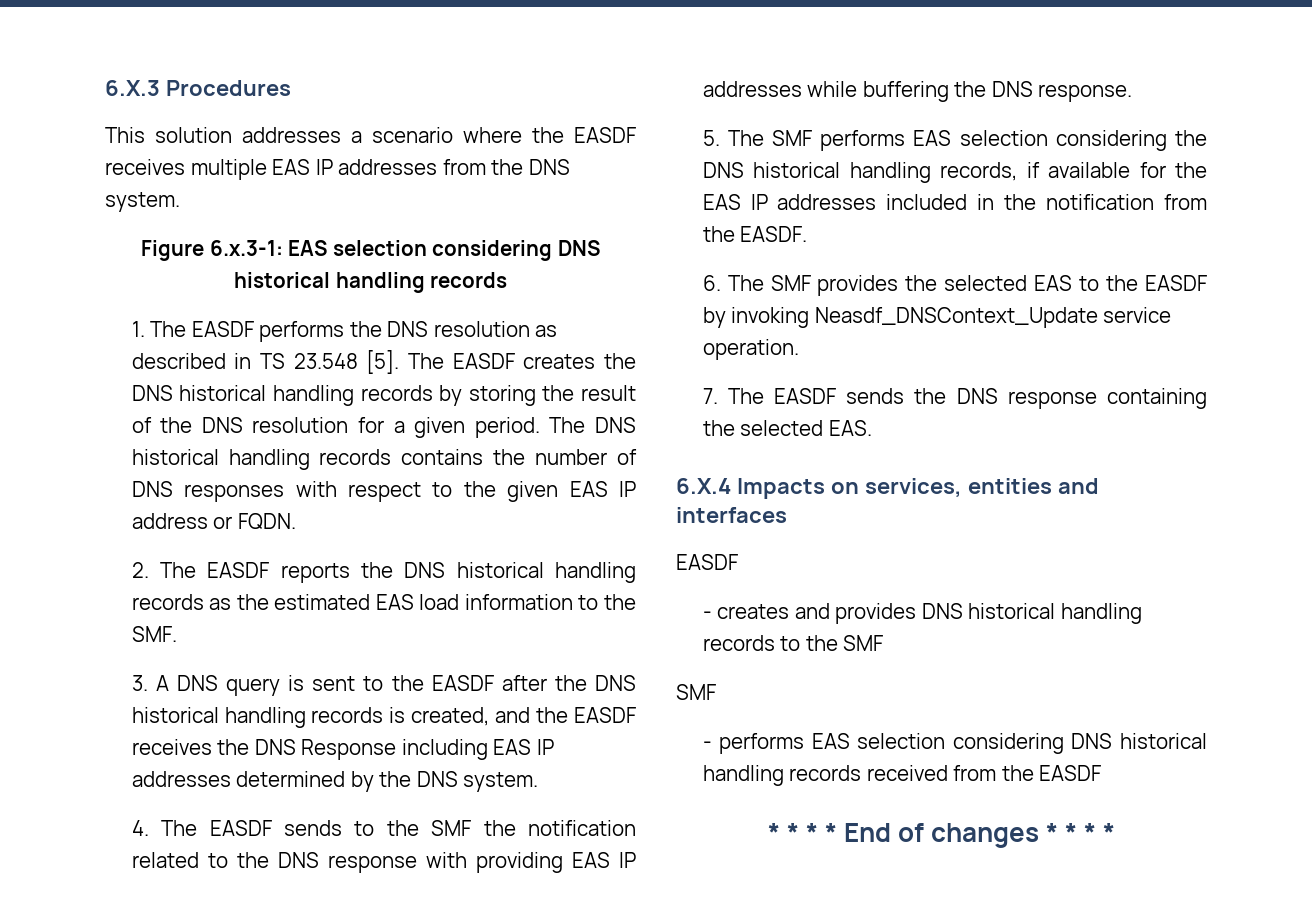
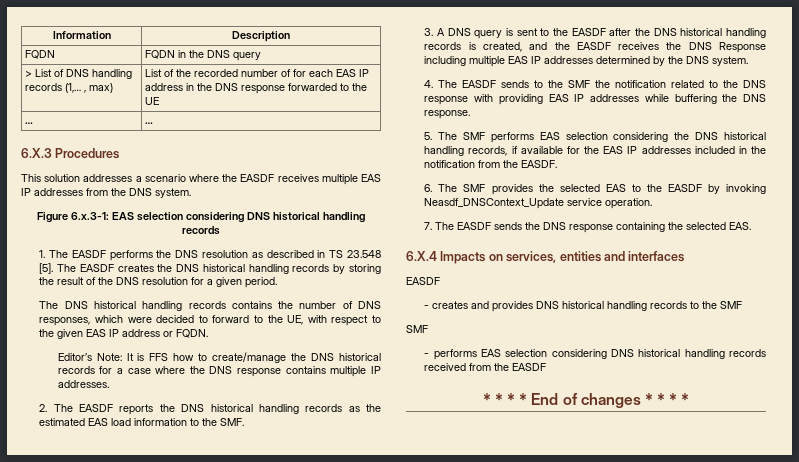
+ Information | Description
+ FQDN | FQDN in the DNS query
+ > List of DNS handling records (1,… , max) | List of the recorded number of for each EAS IP address in the DNS response forwarded to the UE
+ … | …
- The EASDF creates the DNS historical handling records by storing the result of the DNS resolution for a given period. The DNS historical handling records contains the number of DNS responses with respect to the given EAS IP address or FQDN.
+ The EASDF creates the DNS historical handling records by storing the result of the DNS resolution for a given period.
+ The DNS historical handling records contains the number of DNS responses, which were decided to forward to the UE, with respect to the given EAS IP address or FQDN.
+ Editor’s Note: It is FFS how to create/manage the DNS historical records for a case where the DNS response contains multiple IP addresses.
- 3. A DNS query is sent to the EASDF after the DNS historical handling records is created, and the EASDF receives the DNS Response including EAS IP addresses determined by the DNS system.
+ 3. A DNS query is sent to the EASDF after the DNS historical handling records is created, and the EASDF receives the DNS Response including multiple EAS IP addresses determined by the DNS system.

